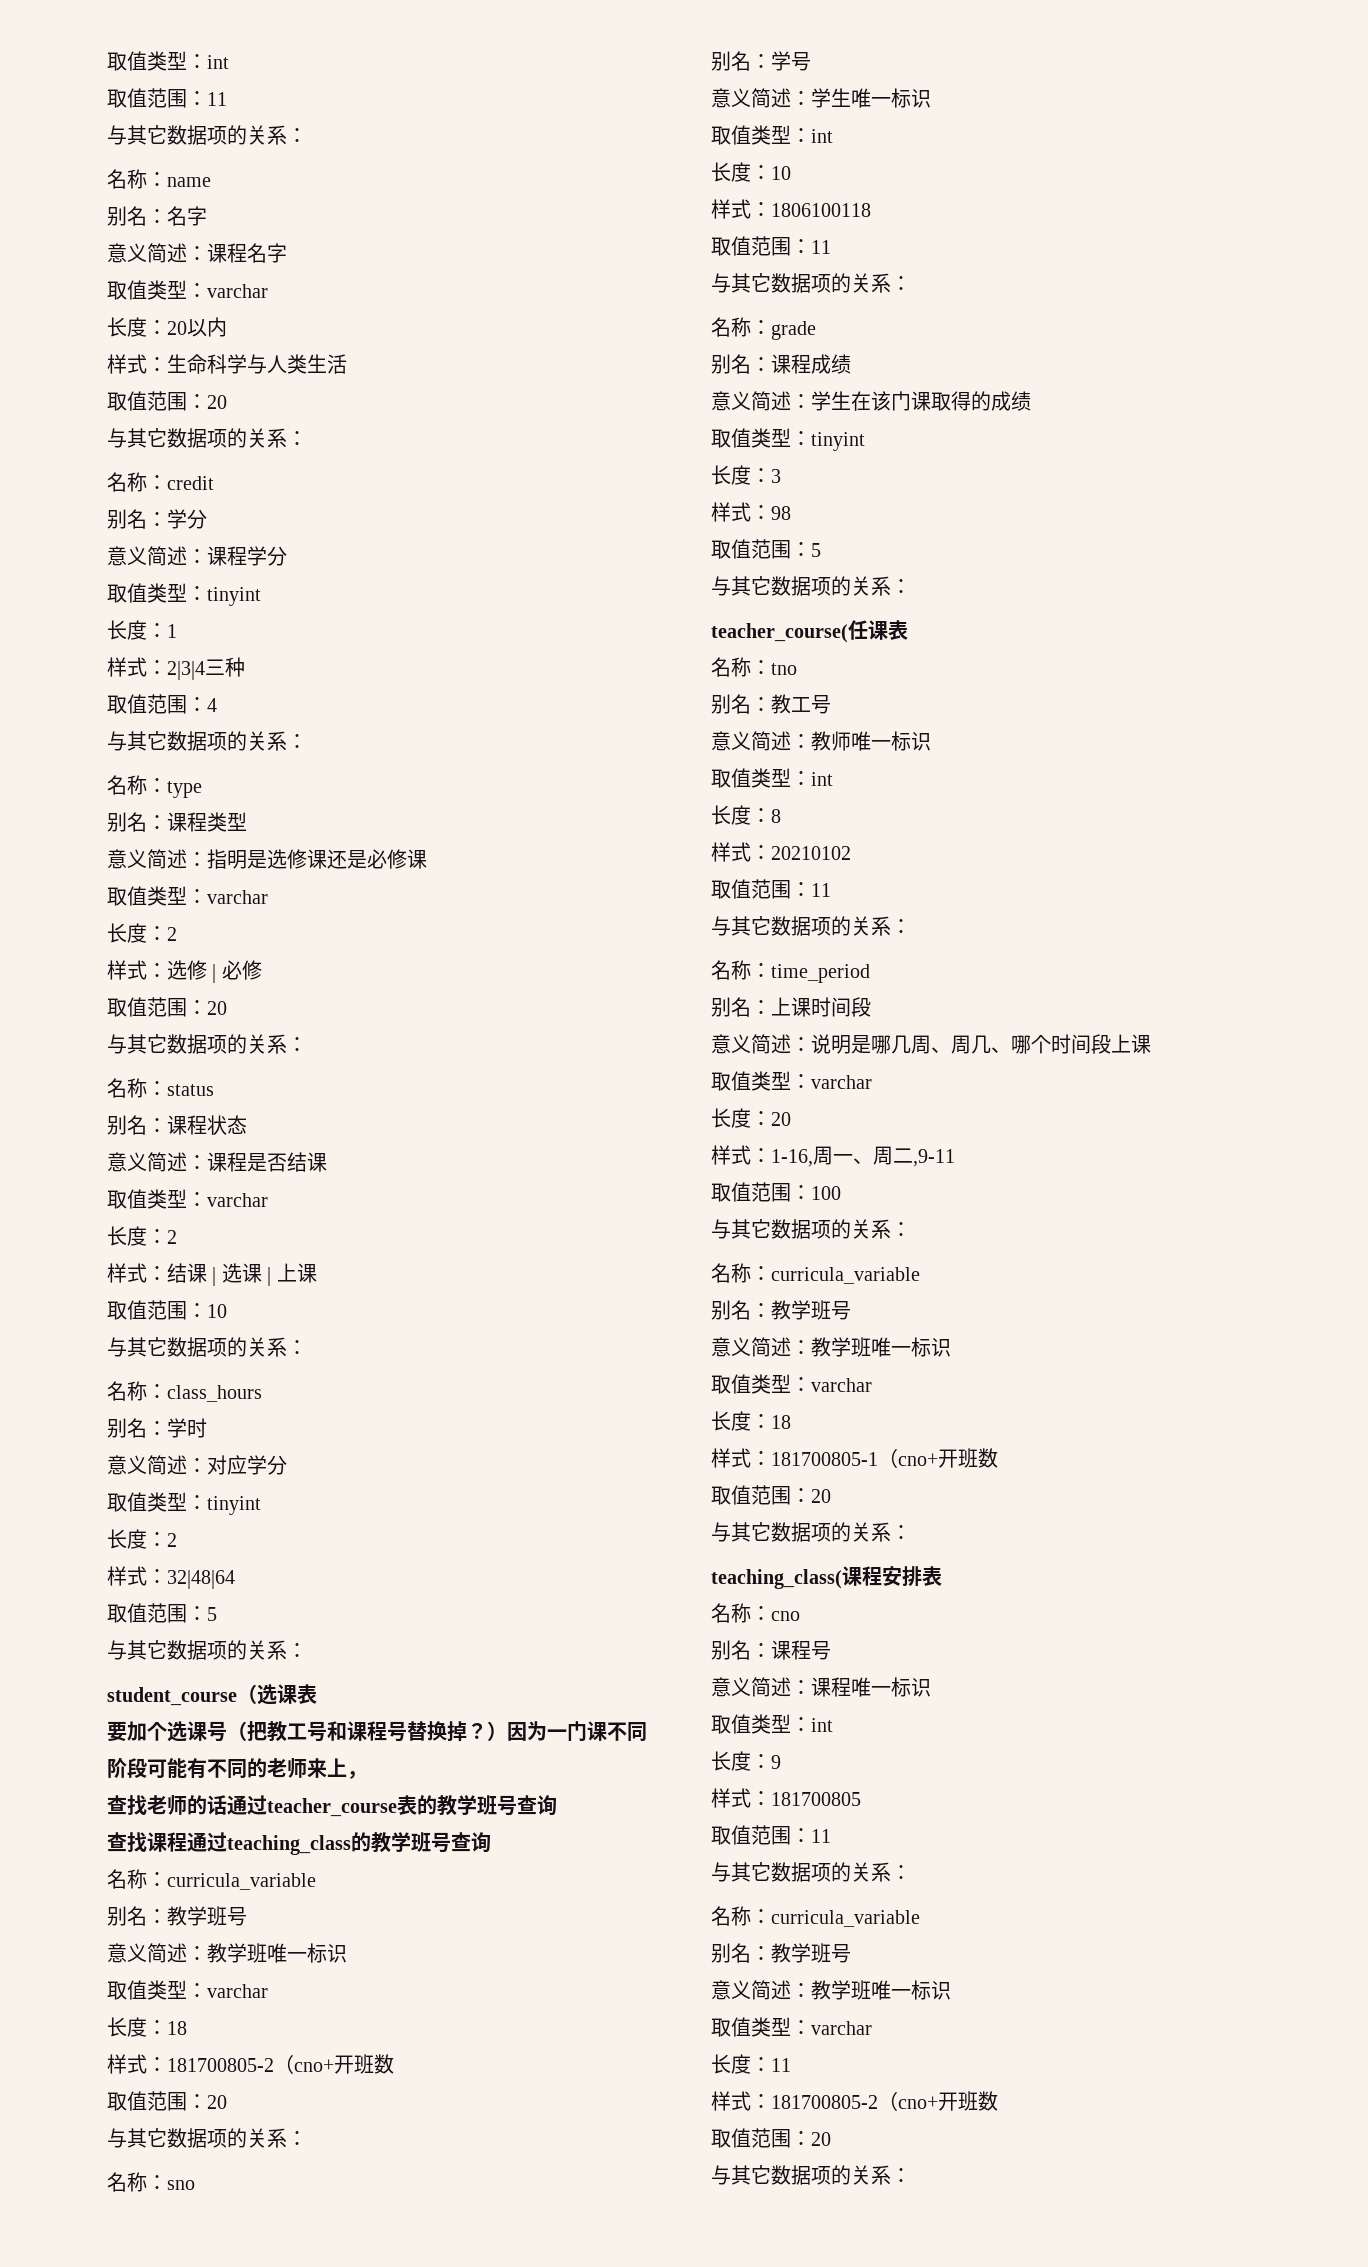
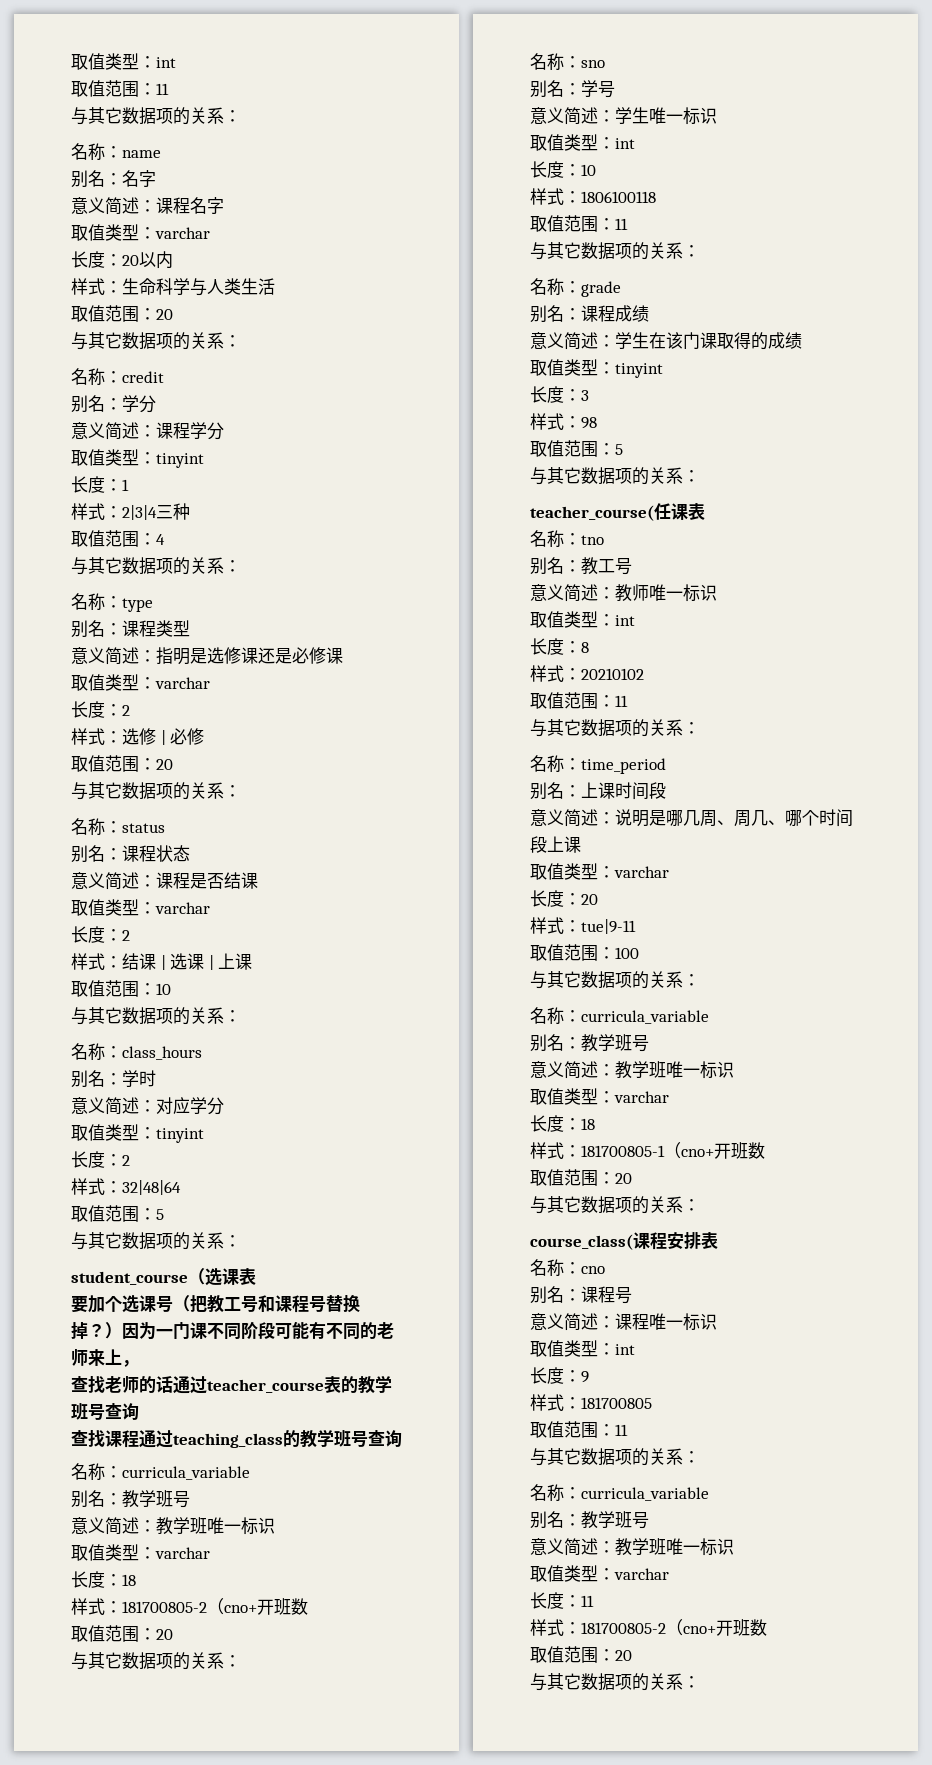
- 样式：1-16,周一、周二,9-11
+ 样式：tue|9-11
- teaching_class(课程安排表
+ course_class(课程安排表

